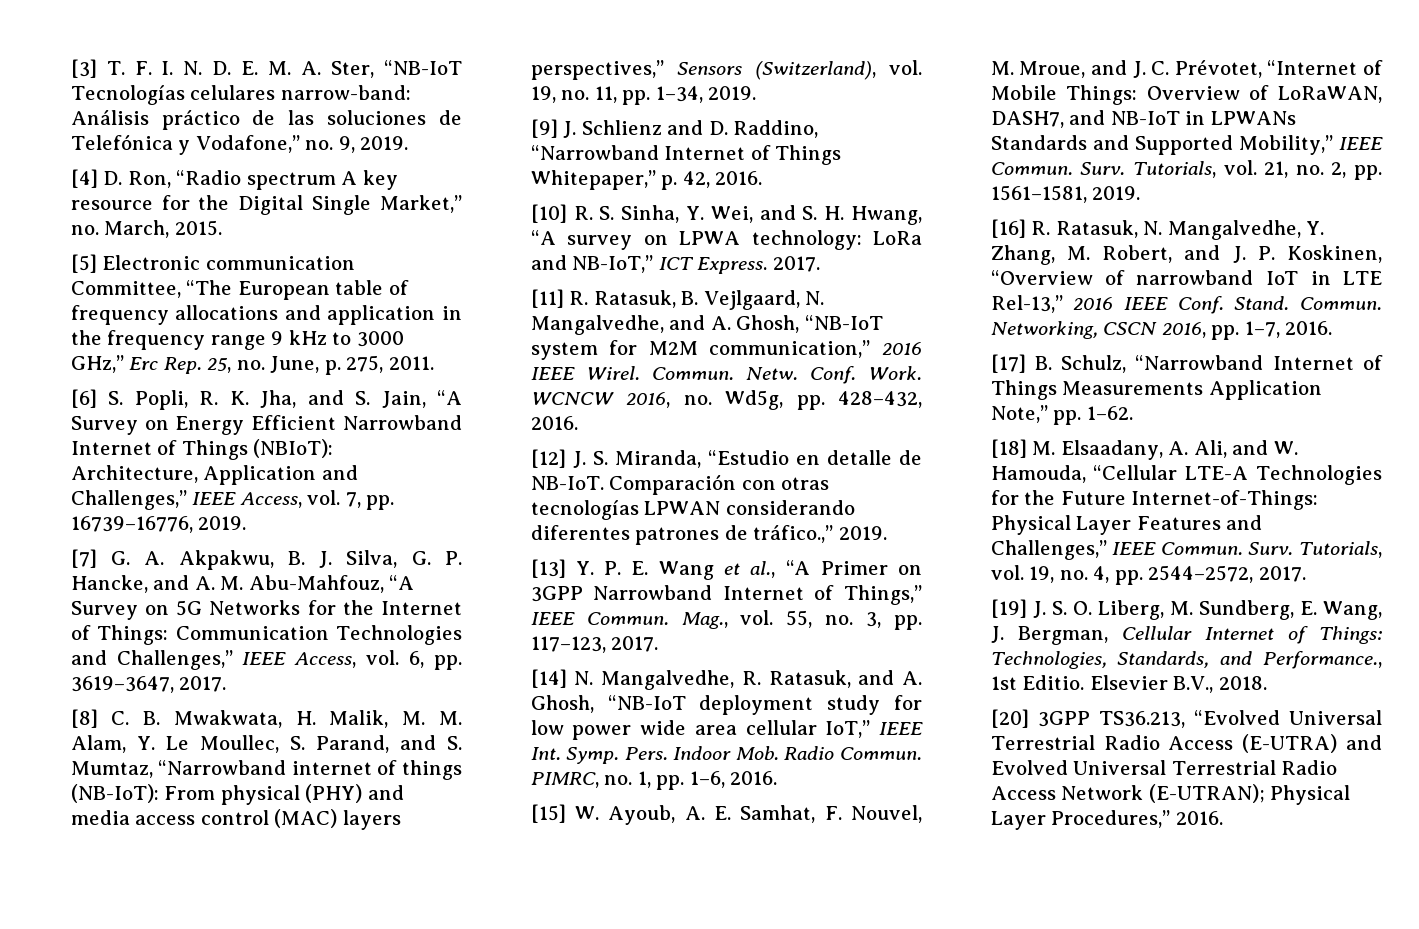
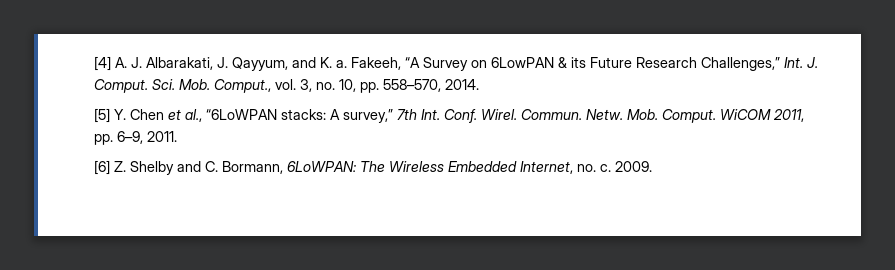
- [3] T. F. I. N. D. E. M. A. Ster, “NB-IoT Tecnologías celulares narrow-band: Análisis práctico de las soluciones de Telefónica y Vodafone,” no. 9, 2019.
- [4] D. Ron, “Radio spectrum A key resource for the Digital Single Market,” no. March, 2015.
- [5] Electronic communication Committee, “The European table of frequency allocations and application in the frequency range 9 kHz to 3000 GHz,” Erc Rep. 25, no. June, p. 275, 2011.
- [6] S. Popli, R. K. Jha, and S. Jain, “A Survey on Energy Efficient Narrowband Internet of Things (NBIoT): Architecture, Application and Challenges,” IEEE Access, vol. 7, pp. 16739–16776, 2019.
- [7] G. A. Akpakwu, B. J. Silva, G. P. Hancke, and A. M. Abu-Mahfouz, “A Survey on 5G Networks for the Internet of Things: Communication Technologies and Challenges,” IEEE Access, vol. 6, pp. 3619–3647, 2017.
- [8] C. B. Mwakwata, H. Malik, M. M. Alam, Y. Le Moullec, S. Parand, and S. Mumtaz, “Narrowband internet of things (NB-IoT): From physical (PHY) and media access control (MAC) layers perspectives,” Sensors (Switzerland), vol. 19, no. 11, pp. 1–34, 2019.
- [9] J. Schlienz and D. Raddino, “Narrowband Internet of Things Whitepaper,” p. 42, 2016.
- [10] R. S. Sinha, Y. Wei, and S. H. Hwang, “A survey on LPWA technology: LoRa and NB-IoT,” ICT Express. 2017.
- [11] R. Ratasuk, B. Vejlgaard, N. Mangalvedhe, and A. Ghosh, “NB-IoT system for M2M communication,” 2016 IEEE Wirel. Commun. Netw. Conf. Work. WCNCW 2016, no. Wd5g, pp. 428–432, 2016.
- [12] J. S. Miranda, “Estudio en detalle de NB-IoT. Comparación con otras tecnologías LPWAN considerando diferentes patrones de tráfico.,” 2019.
- [13] Y. P. E. Wang et al., “A Primer on 3GPP Narrowband Internet of Things,” IEEE Commun. Mag., vol. 55, no. 3, pp. 117–123, 2017.
- [14] N. Mangalvedhe, R. Ratasuk, and A. Ghosh, “NB-IoT deployment study for low power wide area cellular IoT,” IEEE Int. Symp. Pers. Indoor Mob. Radio Commun. PIMRC, no. 1, pp. 1–6, 2016.
- [15] W. Ayoub, A. E. Samhat, F. Nouvel, M. Mroue, and J. C. Prévotet, “Internet of Mobile Things: Overview of LoRaWAN, DASH7, and NB-IoT in LPWANs Standards and Supported Mobility,” IEEE Commun. Surv. Tutorials, vol. 21, no. 2, pp. 1561–1581, 2019.
- [16] R. Ratasuk, N. Mangalvedhe, Y. Zhang, M. Robert, and J. P. Koskinen, “Overview of narrowband IoT in LTE Rel-13,” 2016 IEEE Conf. Stand. Commun. Networking, CSCN 2016, pp. 1–7, 2016.
- [17] B. Schulz, “Narrowband Internet of Things Measurements Application Note,” pp. 1–62.
- [18] M. Elsaadany, A. Ali, and W. Hamouda, “Cellular LTE-A Technologies for the Future Internet-of-Things: Physical Layer Features and Challenges,” IEEE Commun. Surv. Tutorials, vol. 19, no. 4, pp. 2544–2572, 2017.
- [19] J. S. O. Liberg, M. Sundberg, E. Wang, J. Bergman, Cellular Internet of Things: Technologies, Standards, and Performance., 1st Editio. Elsevier B.V., 2018.
- [20] 3GPP TS36.213, “Evolved Universal Terrestrial Radio Access (E-UTRA) and Evolved Universal Terrestrial Radio Access Network (E-UTRAN); Physical Layer Procedures,” 2016.
+ [4] A. J. Albarakati, J. Qayyum, and K. a. Fakeeh, “A Survey on 6LowPAN & its Future Research Challenges,” Int. J. Comput. Sci. Mob. Comput., vol. 3, no. 10, pp. 558–570, 2014.
+ [5] Y. Chen et al., “6LoWPAN stacks: A survey,” 7th Int. Conf. Wirel. Commun. Netw. Mob. Comput. WiCOM 2011, pp. 6–9, 2011.
+ [6] Z. Shelby and C. Bormann, 6LoWPAN: The Wireless Embedded Internet, no. c. 2009.

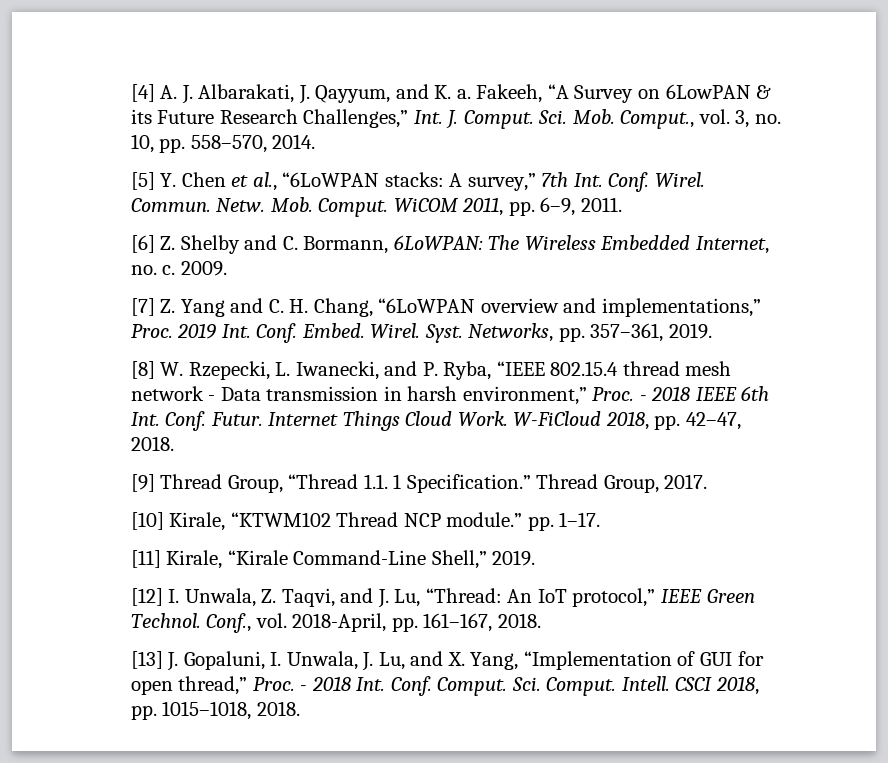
+ [7] Z. Yang and C. H. Chang, “6LoWPAN overview and implementations,” Proc. 2019 Int. Conf. Embed. Wirel. Syst. Networks, pp. 357–361, 2019.
+ [8] W. Rzepecki, L. Iwanecki, and P. Ryba, “IEEE 802.15.4 thread mesh network - Data transmission in harsh environment,” Proc. - 2018 IEEE 6th Int. Conf. Futur. Internet Things Cloud Work. W-FiCloud 2018, pp. 42–47, 2018.
+ [9] Thread Group, “Thread 1.1. 1 Specification.” Thread Group, 2017.
+ [10] Kirale, “KTWM102 Thread NCP module.” pp. 1–17.
+ [11] Kirale, “Kirale Command-Line Shell,” 2019.
+ [12] I. Unwala, Z. Taqvi, and J. Lu, “Thread: An IoT protocol,” IEEE Green Technol. Conf., vol. 2018-April, pp. 161–167, 2018.
+ [13] J. Gopaluni, I. Unwala, J. Lu, and X. Yang, “Implementation of GUI for open thread,” Proc. - 2018 Int. Conf. Comput. Sci. Comput. Intell. CSCI 2018, pp. 1015–1018, 2018.

